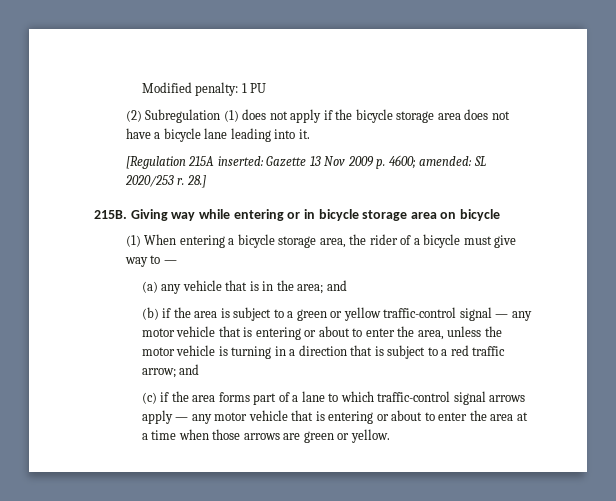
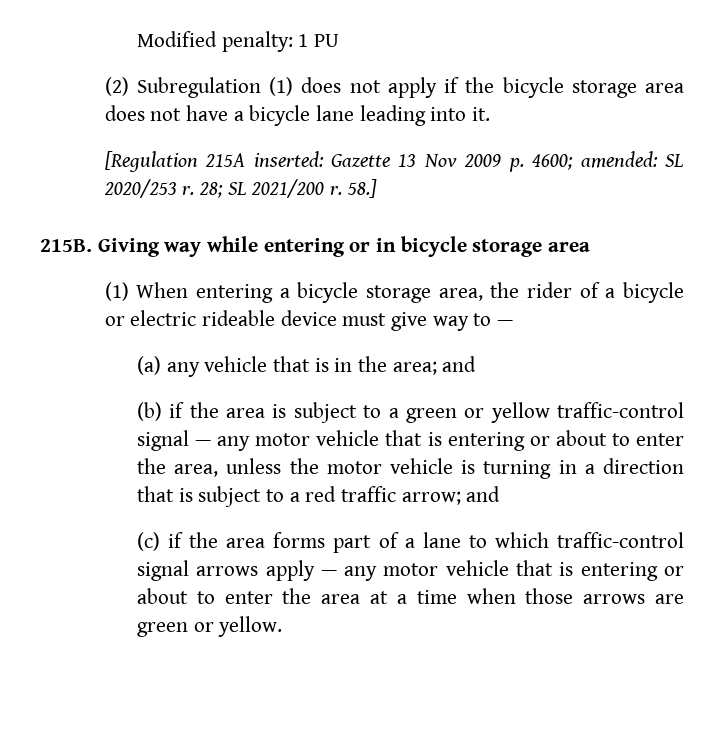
- 28.]
+ 28; SL 2021/200 r. 58.]
- Giving way while entering or in bicycle storage area on bicycle
+ Giving way while entering or in bicycle storage area
- (1) When entering a bicycle storage area, the rider of a bicycle must give way to —
+ (1) When entering a bicycle storage area, the rider of a bicycle or electric rideable device must give way to —

